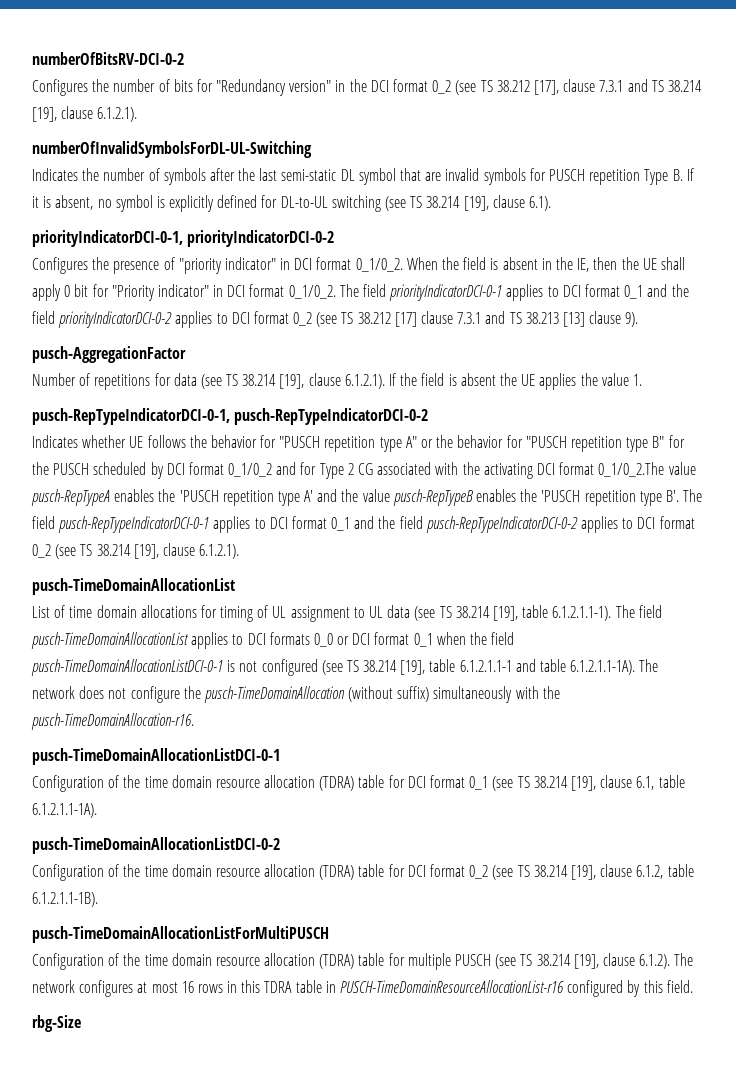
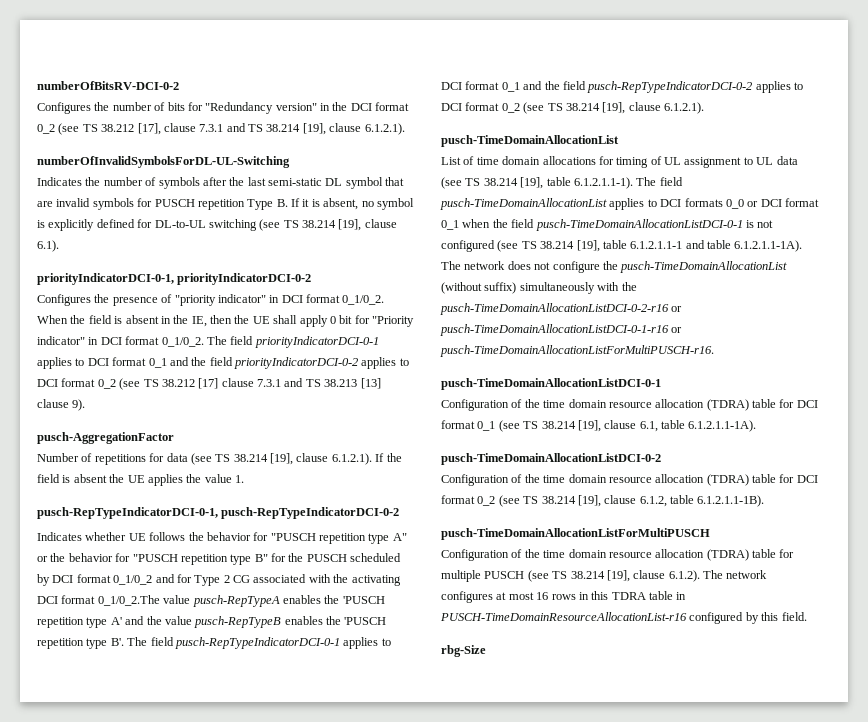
- List of time domain allocations for timing of UL assignment to UL data (see TS 38.214 [19], table 6.1.2.1.1-1). The field pusch-TimeDomainAllocationList applies to DCI formats 0_0 or DCI format 0_1 when the field pusch-TimeDomainAllocationListDCI-0-1 is not configured (see TS 38.214 [19], table 6.1.2.1.1-1 and table 6.1.2.1.1-1A). The network does not configure the pusch-TimeDomainAllocation (without suffix) simultaneously with the pusch-TimeDomainAllocation-r16.
+ List of time domain allocations for timing of UL assignment to UL data (see TS 38.214 [19], table 6.1.2.1.1-1). The field pusch-TimeDomainAllocationList applies to DCI formats 0_0 or DCI format 0_1 when the field pusch-TimeDomainAllocationListDCI-0-1 is not configured (see TS 38.214 [19], table 6.1.2.1.1-1 and table 6.1.2.1.1-1A). The network does not configure the pusch-TimeDomainAllocationList (without suffix) simultaneously with the pusch-TimeDomainAllocationListDCI-0-2-r16 or pusch-TimeDomainAllocationListDCI-0-1-r16 or pusch-TimeDomainAllocationListForMultiPUSCH-r16.

